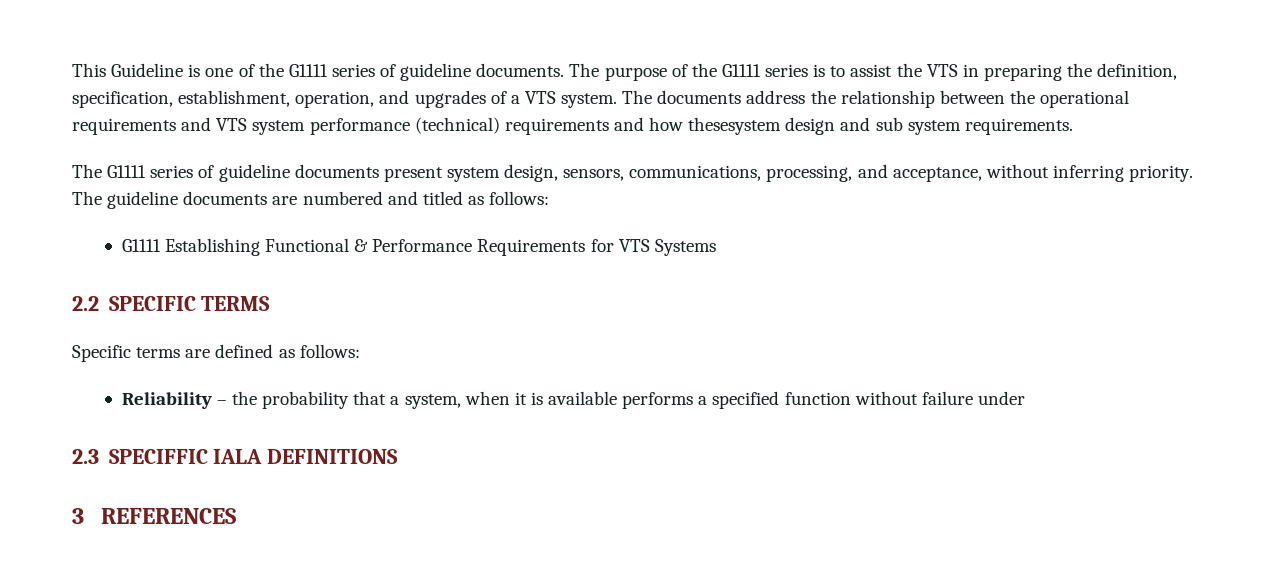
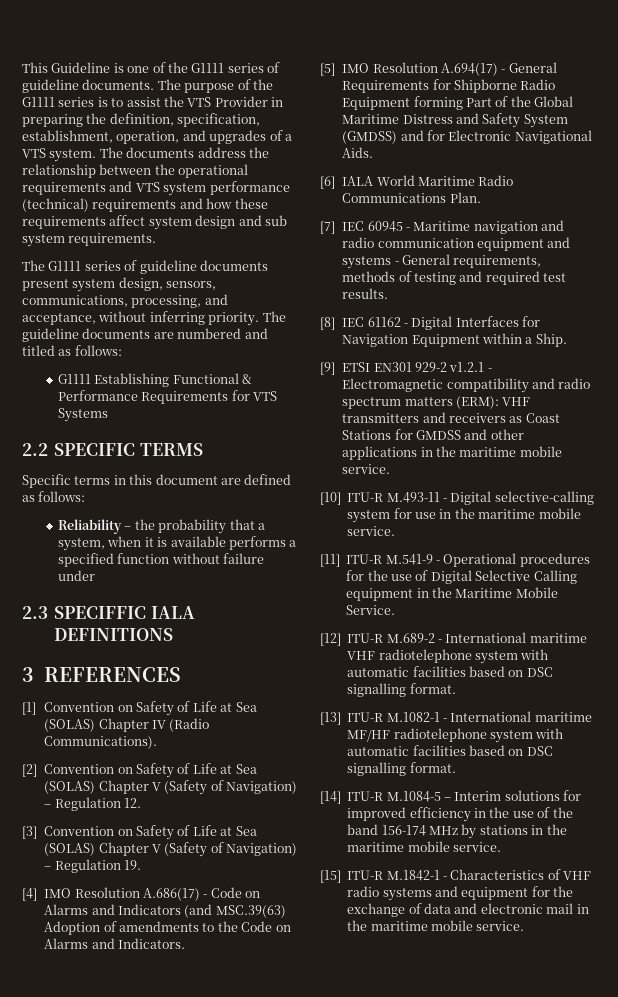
- The purpose of the G1111 series is to assist the VTS in preparing the definition, specification, establishment, operation, and upgrades of a VTS system.
+ The purpose of the G1111 series is to assist the VTS Provider in preparing the definition, specification, establishment, operation, and upgrades of a VTS system.
- The documents address the relationship between the operational requirements and VTS system performance (technical) requirements and how thesesystem design and sub system requirements.
+ The documents address the relationship between the operational requirements and VTS system performance (technical) requirements and how these requirements affect system design and sub system requirements.
- Specific terms are defined as follows:
+ Specific terms in this document are defined as follows:
+ [1] Convention on Safety of Life at Sea (SOLAS) Chapter IV (Radio Communications).
+ [2] Convention on Safety of Life at Sea (SOLAS) Chapter V (Safety of Navigation) – Regulation 12.
+ [3] Convention on Safety of Life at Sea (SOLAS) Chapter V (Safety of Navigation) – Regulation 19.
+ [4] IMO Resolution A.686(17) - Code on Alarms and Indicators (and MSC.39(63) Adoption of amendments to the Code on Alarms and Indicators.
+ [5] IMO Resolution A.694(17) - General Requirements for Shipborne Radio Equipment forming Part of the Global Maritime Distress and Safety System (GMDSS) and for Electronic Navigational Aids.
+ [6] IALA World Maritime Radio Communications Plan.
+ [7] IEC 60945 - Maritime navigation and radio communication equipment and systems - General requirements, methods of testing and required test results.
+ [8] IEC 61162 - Digital Interfaces for Navigation Equipment within a Ship.
+ [9] ETSI EN301 929-2 v1.2.1 - Electromagnetic compatibility and radio spectrum matters (ERM): VHF transmitters and receivers as Coast Stations for GMDSS and other applications in the maritime mobile service.
+ [10] ITU-R M.493-11 - Digital selective-calling system for use in the maritime mobile service.
+ [11] ITU-R M.541-9 - Operational procedures for the use of Digital Selective Calling equipment in the Maritime Mobile Service.
+ [12] ITU-R M.689-2 - International maritime VHF radiotelephone system with automatic facilities based on DSC signalling format.
+ [13] ITU-R M.1082-1 - International maritime MF/HF radiotelephone system with automatic facilities based on DSC signalling format.
+ [14] ITU-R M.1084-5 – Interim solutions for improved efficiency in the use of the band 156-174 MHz by stations in the maritime mobile service.
+ [15] ITU-R M.1842-1 - Characteristics of VHF radio systems and equipment for the exchange of data and electronic mail in the maritime mobile service.

